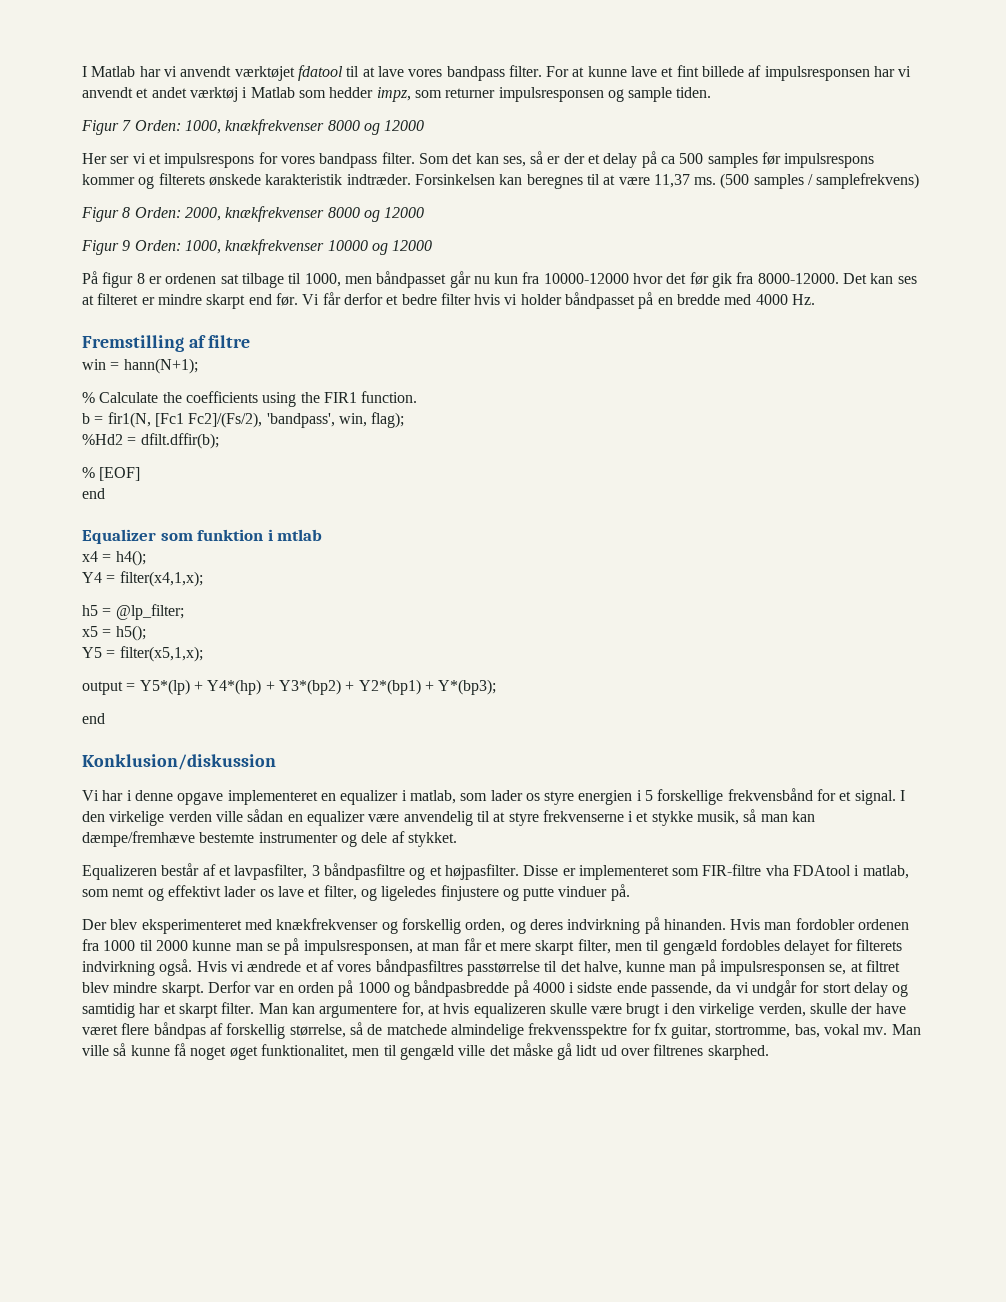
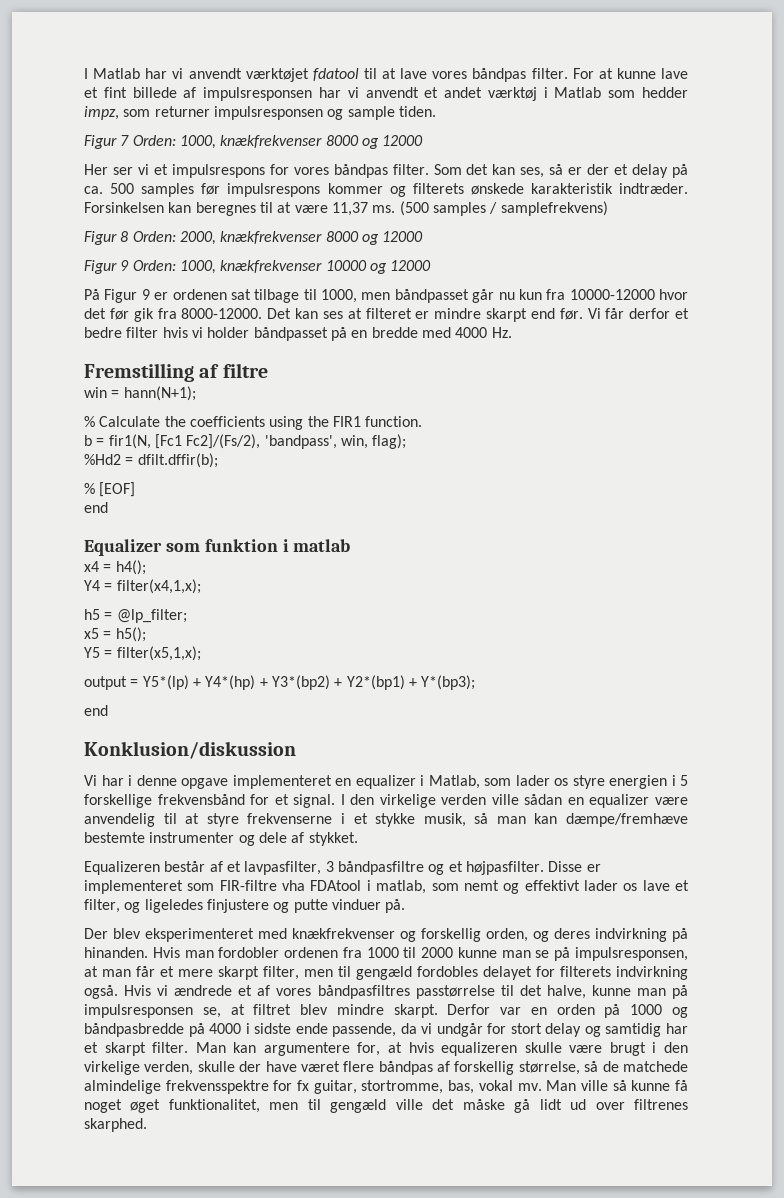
- I Matlab har vi anvendt værktøjet fdatool til at lave vores bandpass filter.
+ I Matlab har vi anvendt værktøjet fdatool til at lave vores båndpas filter.
- Her ser vi et impulsrespons for vores bandpass filter.
+ Her ser vi et impulsrespons for vores båndpas filter.
- Som det kan ses, så er der et delay på ca 500 samples før impulsrespons kommer og filterets ønskede karakteristik indtræder.
+ Som det kan ses, så er der et delay på ca. 500 samples før impulsrespons kommer og filterets ønskede karakteristik indtræder.
- På figur 8 er ordenen sat tilbage til 1000, men båndpasset går nu kun fra 10000-12000 hvor det før gik fra 8000-12000.
+ På Figur 9 er ordenen sat tilbage til 1000, men båndpasset går nu kun fra 10000-12000 hvor det før gik fra 8000-12000.
- Equalizer som funktion i mtlab
+ Equalizer som funktion i matlab
- Vi har i denne opgave implementeret en equalizer i matlab, som lader os styre energien i 5 forskellige frekvensbånd for et signal.
+ Vi har i denne opgave implementeret en equalizer i Matlab, som lader os styre energien i 5 forskellige frekvensbånd for et signal.

